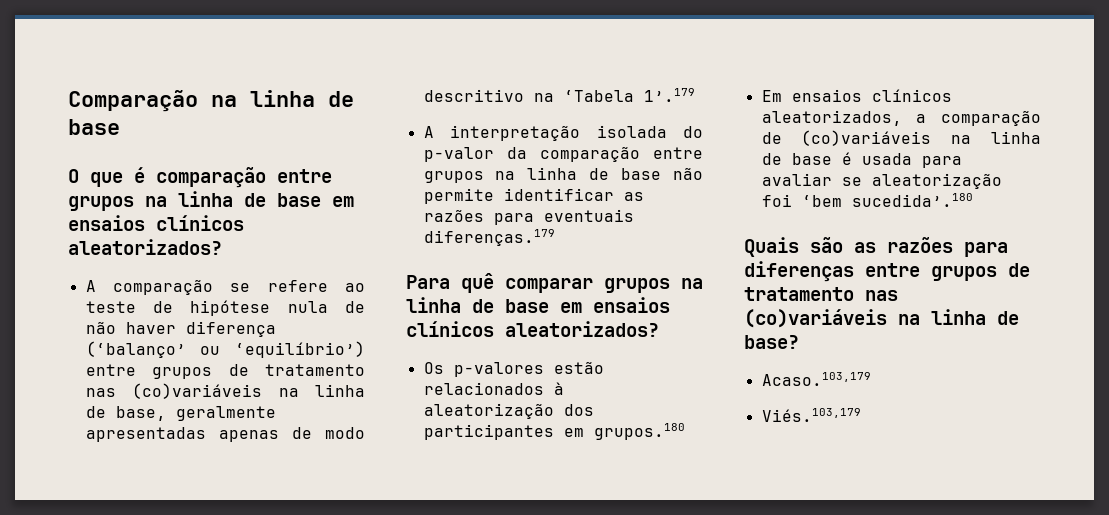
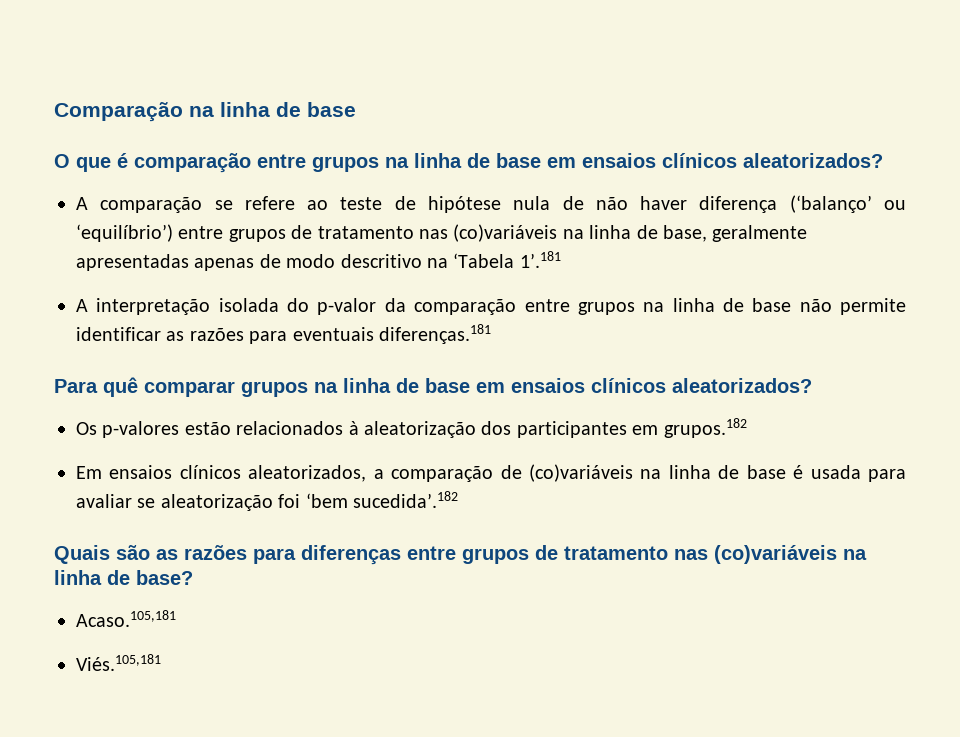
- A comparação se refere ao teste de hipótese nula de não haver diferença (‘balanço’ ou ‘equilíbrio’) entre grupos de tratamento nas (co)variáveis na linha de base, geralmente apresentadas apenas de modo descritivo na ‘Tabela 1’.179
+ A comparação se refere ao teste de hipótese nula de não haver diferença (‘balanço’ ou ‘equilíbrio’) entre grupos de tratamento nas (co)variáveis na linha de base, geralmente apresentadas apenas de modo descritivo na ‘Tabela 1’.181
- A interpretação isolada do p-valor da comparação entre grupos na linha de base não permite identificar as razões para eventuais diferenças.179
+ A interpretação isolada do p-valor da comparação entre grupos na linha de base não permite identificar as razões para eventuais diferenças.181
- Os p-valores estão relacionados à aleatorização dos participantes em grupos.180
+ Os p-valores estão relacionados à aleatorização dos participantes em grupos.182
- Em ensaios clínicos aleatorizados, a comparação de (co)variáveis na linha de base é usada para avaliar se aleatorização foi ‘bem sucedida’.180
+ Em ensaios clínicos aleatorizados, a comparação de (co)variáveis na linha de base é usada para avaliar se aleatorização foi ‘bem sucedida’.182
- Acaso.103,179
- Viés.103,179
+ Acaso.105,181
+ Viés.105,181

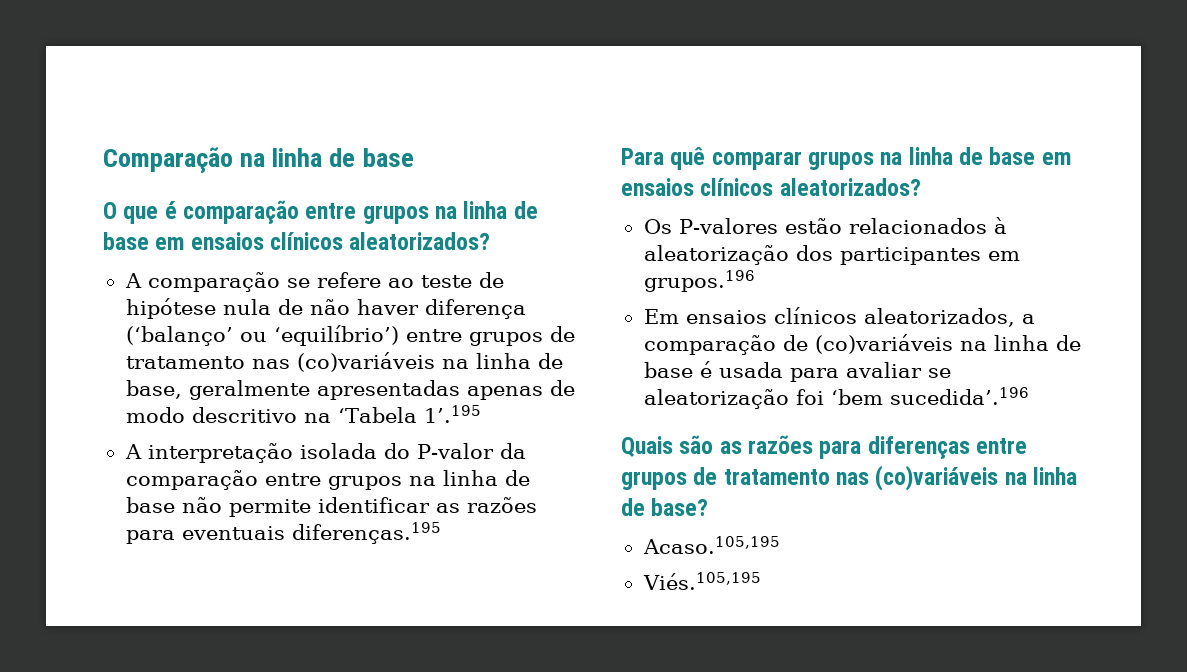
- A comparação se refere ao teste de hipótese nula de não haver diferença (‘balanço’ ou ‘equilíbrio’) entre grupos de tratamento nas (co)variáveis na linha de base, geralmente apresentadas apenas de modo descritivo na ‘Tabela 1’.181
+ A comparação se refere ao teste de hipótese nula de não haver diferença (‘balanço’ ou ‘equilíbrio’) entre grupos de tratamento nas (co)variáveis na linha de base, geralmente apresentadas apenas de modo descritivo na ‘Tabela 1’.195
- A interpretação isolada do p-valor da comparação entre grupos na linha de base não permite identificar as razões para eventuais diferenças.181
+ A interpretação isolada do P-valor da comparação entre grupos na linha de base não permite identificar as razões para eventuais diferenças.195
- Os p-valores estão relacionados à aleatorização dos participantes em grupos.182
+ Os P-valores estão relacionados à aleatorização dos participantes em grupos.196
- Em ensaios clínicos aleatorizados, a comparação de (co)variáveis na linha de base é usada para avaliar se aleatorização foi ‘bem sucedida’.182
+ Em ensaios clínicos aleatorizados, a comparação de (co)variáveis na linha de base é usada para avaliar se aleatorização foi ‘bem sucedida’.196
- Acaso.105,181
- Viés.105,181
+ Acaso.105,195
+ Viés.105,195

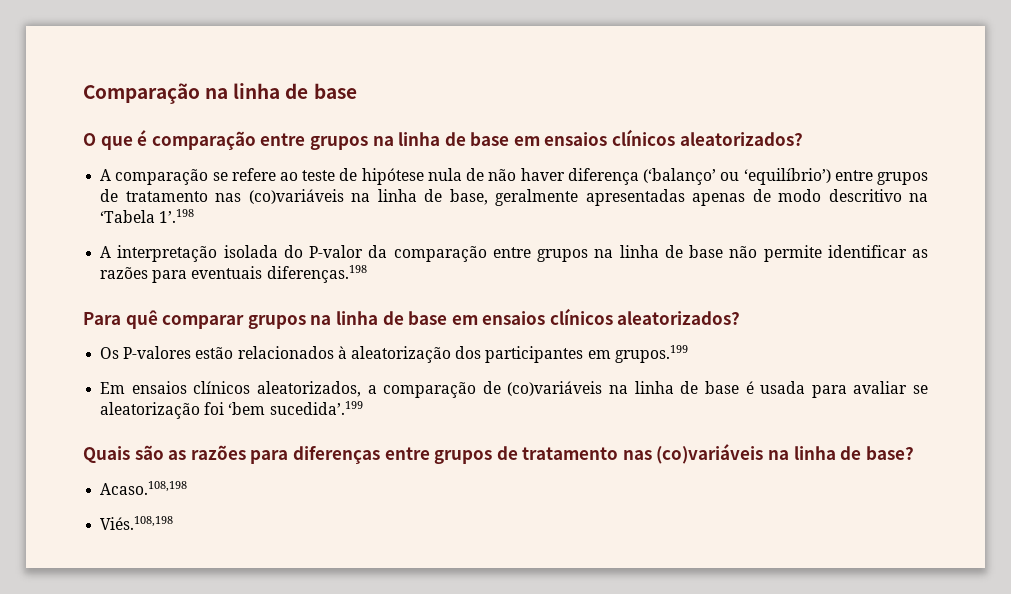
- A comparação se refere ao teste de hipótese nula de não haver diferença (‘balanço’ ou ‘equilíbrio’) entre grupos de tratamento nas (co)variáveis na linha de base, geralmente apresentadas apenas de modo descritivo na ‘Tabela 1’.195
+ A comparação se refere ao teste de hipótese nula de não haver diferença (‘balanço’ ou ‘equilíbrio’) entre grupos de tratamento nas (co)variáveis na linha de base, geralmente apresentadas apenas de modo descritivo na ‘Tabela 1’.198
- A interpretação isolada do P-valor da comparação entre grupos na linha de base não permite identificar as razões para eventuais diferenças.195
+ A interpretação isolada do P-valor da comparação entre grupos na linha de base não permite identificar as razões para eventuais diferenças.198
- Os P-valores estão relacionados à aleatorização dos participantes em grupos.196
+ Os P-valores estão relacionados à aleatorização dos participantes em grupos.199
- Em ensaios clínicos aleatorizados, a comparação de (co)variáveis na linha de base é usada para avaliar se aleatorização foi ‘bem sucedida’.196
+ Em ensaios clínicos aleatorizados, a comparação de (co)variáveis na linha de base é usada para avaliar se aleatorização foi ‘bem sucedida’.199
- Acaso.105,195
- Viés.105,195
+ Acaso.108,198
+ Viés.108,198

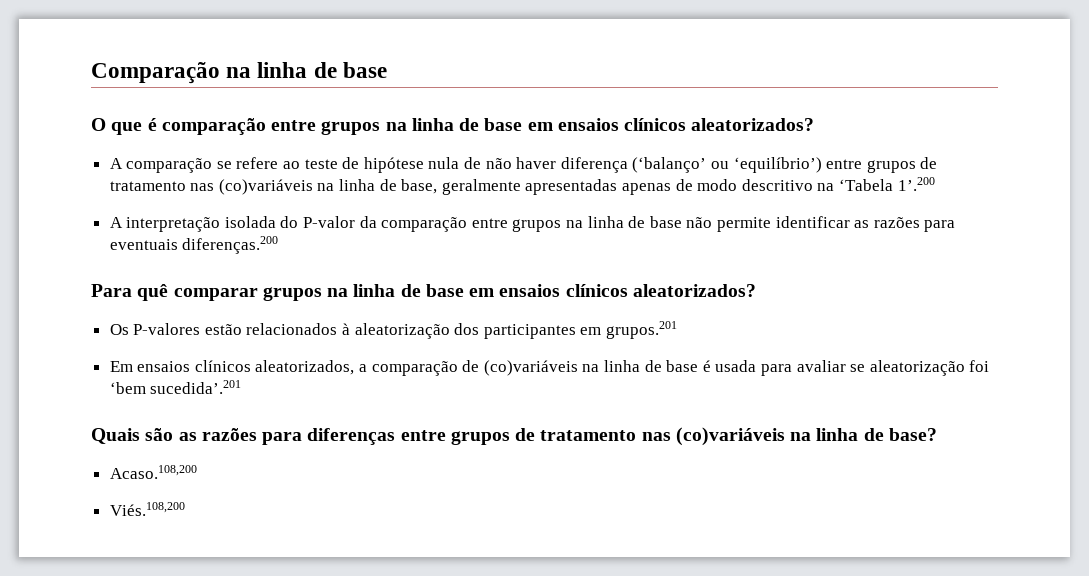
- A comparação se refere ao teste de hipótese nula de não haver diferença (‘balanço’ ou ‘equilíbrio’) entre grupos de tratamento nas (co)variáveis na linha de base, geralmente apresentadas apenas de modo descritivo na ‘Tabela 1’.198
+ A comparação se refere ao teste de hipótese nula de não haver diferença (‘balanço’ ou ‘equilíbrio’) entre grupos de tratamento nas (co)variáveis na linha de base, geralmente apresentadas apenas de modo descritivo na ‘Tabela 1’.200
- A interpretação isolada do P-valor da comparação entre grupos na linha de base não permite identificar as razões para eventuais diferenças.198
+ A interpretação isolada do P-valor da comparação entre grupos na linha de base não permite identificar as razões para eventuais diferenças.200
- Os P-valores estão relacionados à aleatorização dos participantes em grupos.199
+ Os P-valores estão relacionados à aleatorização dos participantes em grupos.201
- Em ensaios clínicos aleatorizados, a comparação de (co)variáveis na linha de base é usada para avaliar se aleatorização foi ‘bem sucedida’.199
+ Em ensaios clínicos aleatorizados, a comparação de (co)variáveis na linha de base é usada para avaliar se aleatorização foi ‘bem sucedida’.201
- Acaso.108,198
- Viés.108,198
+ Acaso.108,200
+ Viés.108,200

